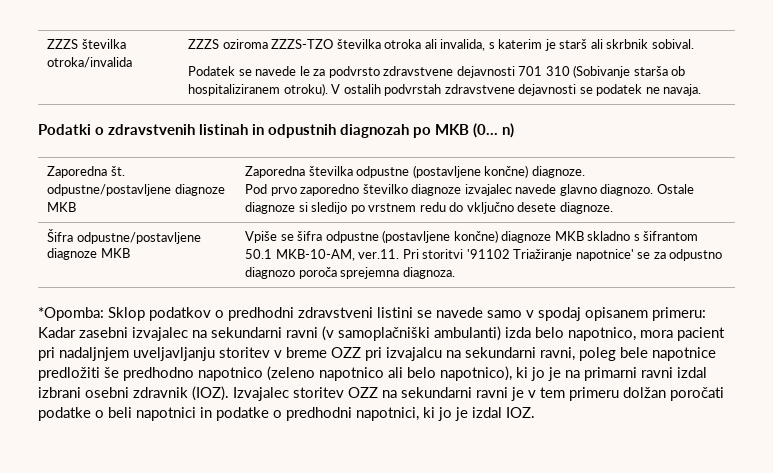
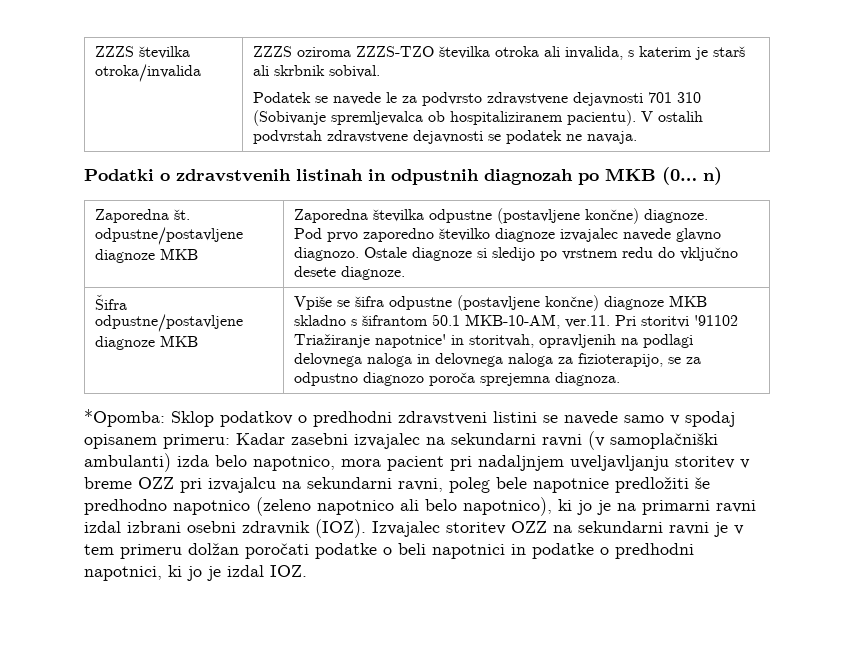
- Podatek se navede le za podvrsto zdravstvene dejavnosti 701 310 (Sobivanje starša ob hospitaliziranem otroku).
+ Podatek se navede le za podvrsto zdravstvene dejavnosti 701 310 (Sobivanje spremljevalca ob hospitaliziranem pacientu).
- Vpiše se šifra odpustne (postavljene končne) diagnoze MKB skladno s šifrantom 50.1 MKB-10-AM, ver.11. Pri storitvi '91102 Triažiranje napotnice' se za odpustno diagnozo poroča sprejemna diagnoza.
+ Vpiše se šifra odpustne (postavljene končne) diagnoze MKB skladno s šifrantom 50.1 MKB-10-AM, ver.11. Pri storitvi '91102 Triažiranje napotnice' in storitvah, opravljenih na podlagi delovnega naloga in delovnega naloga za fizioterapijo, se za odpustno diagnozo poroča sprejemna diagnoza.

